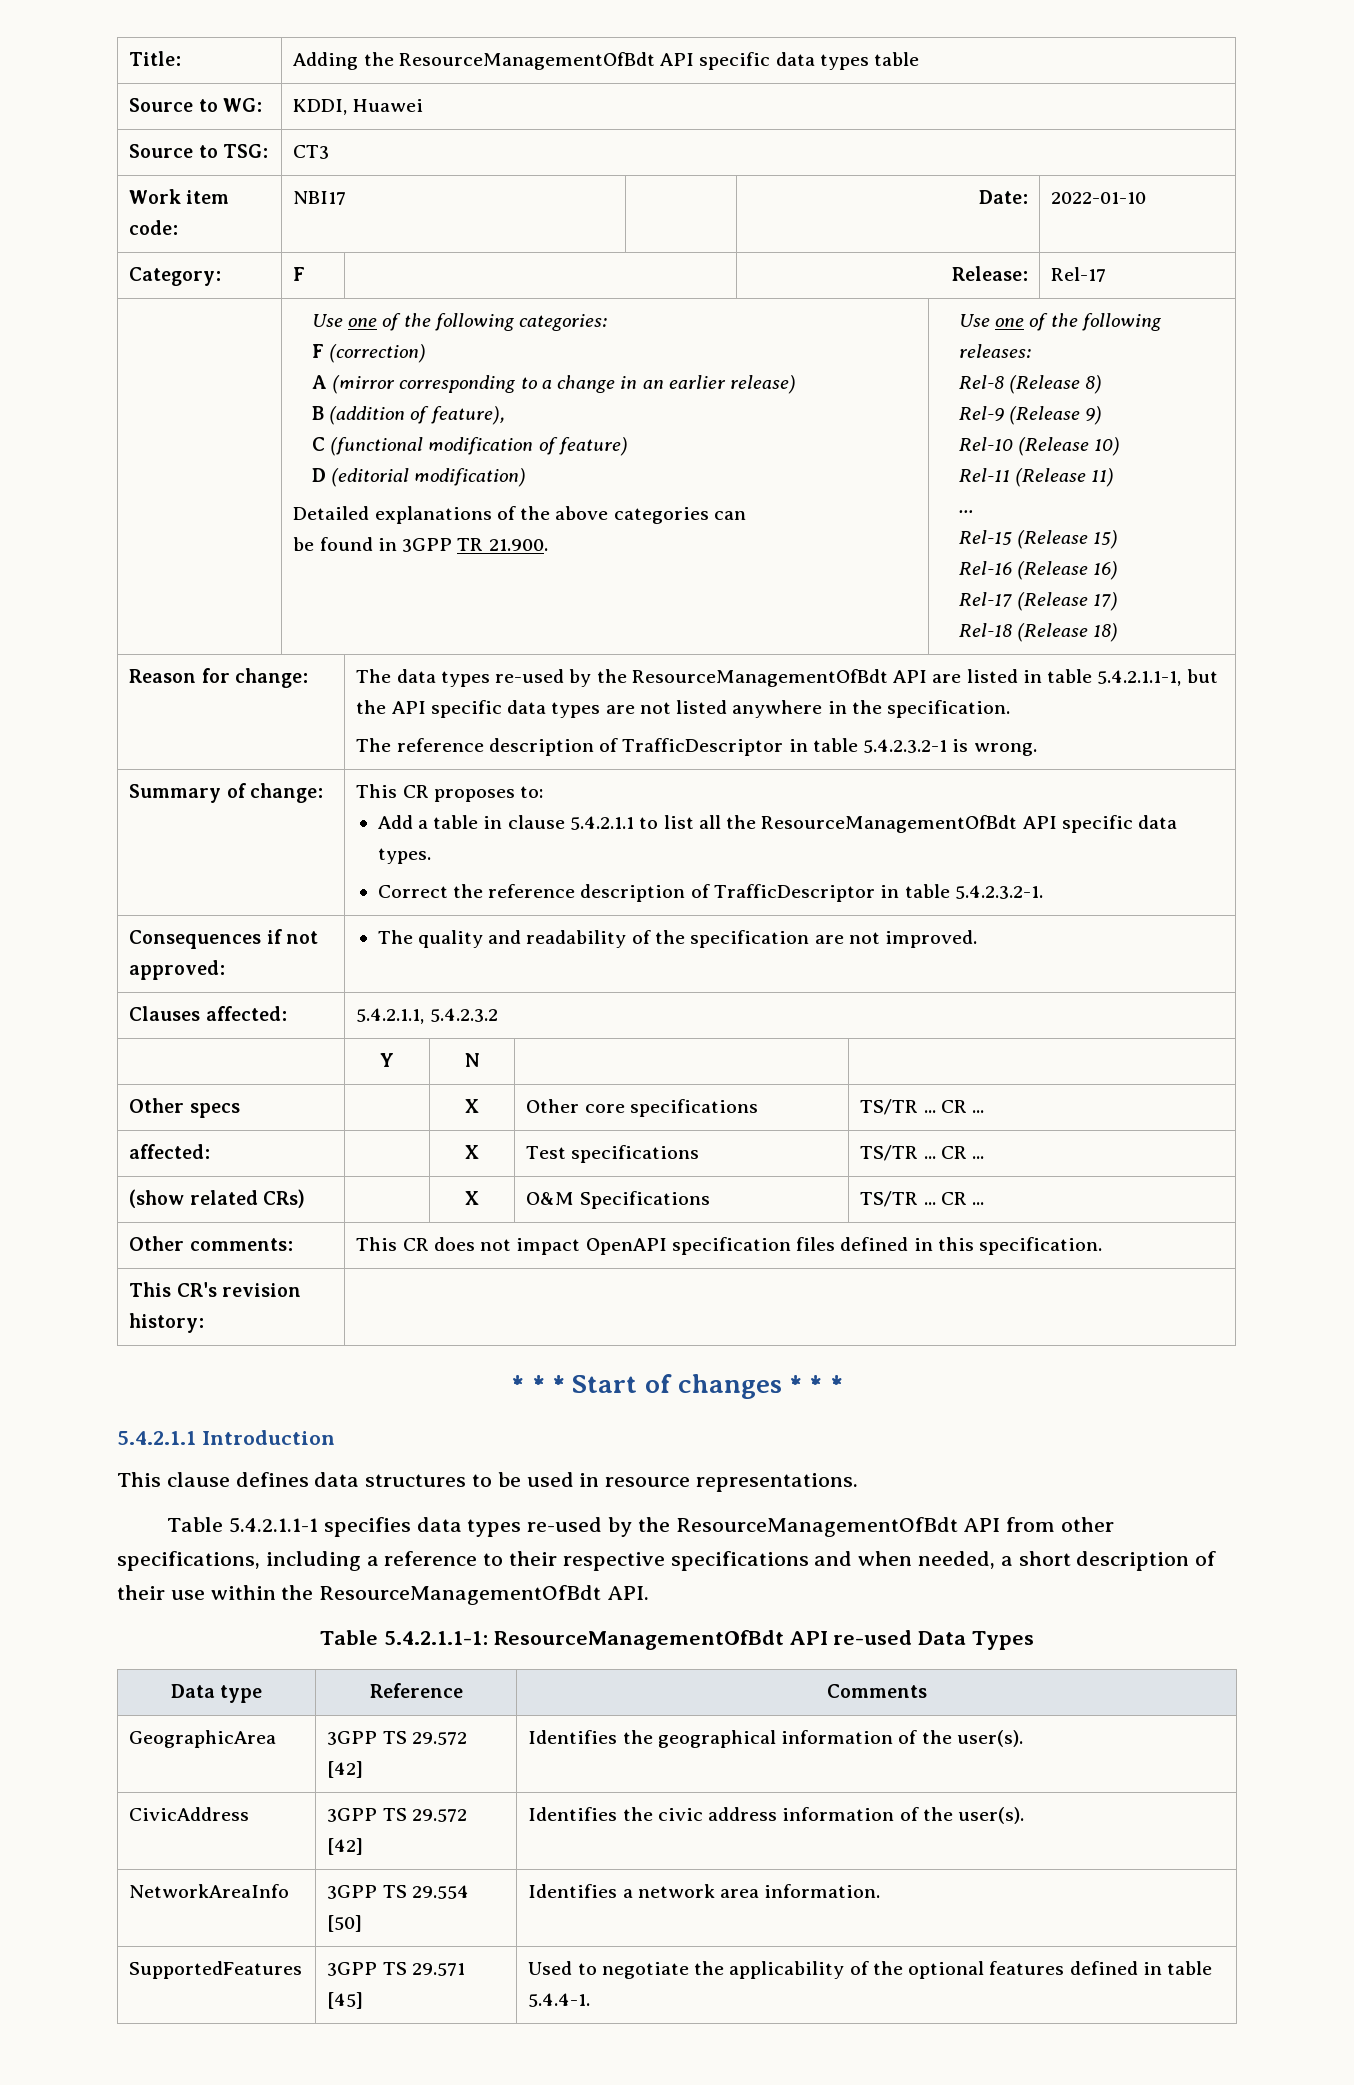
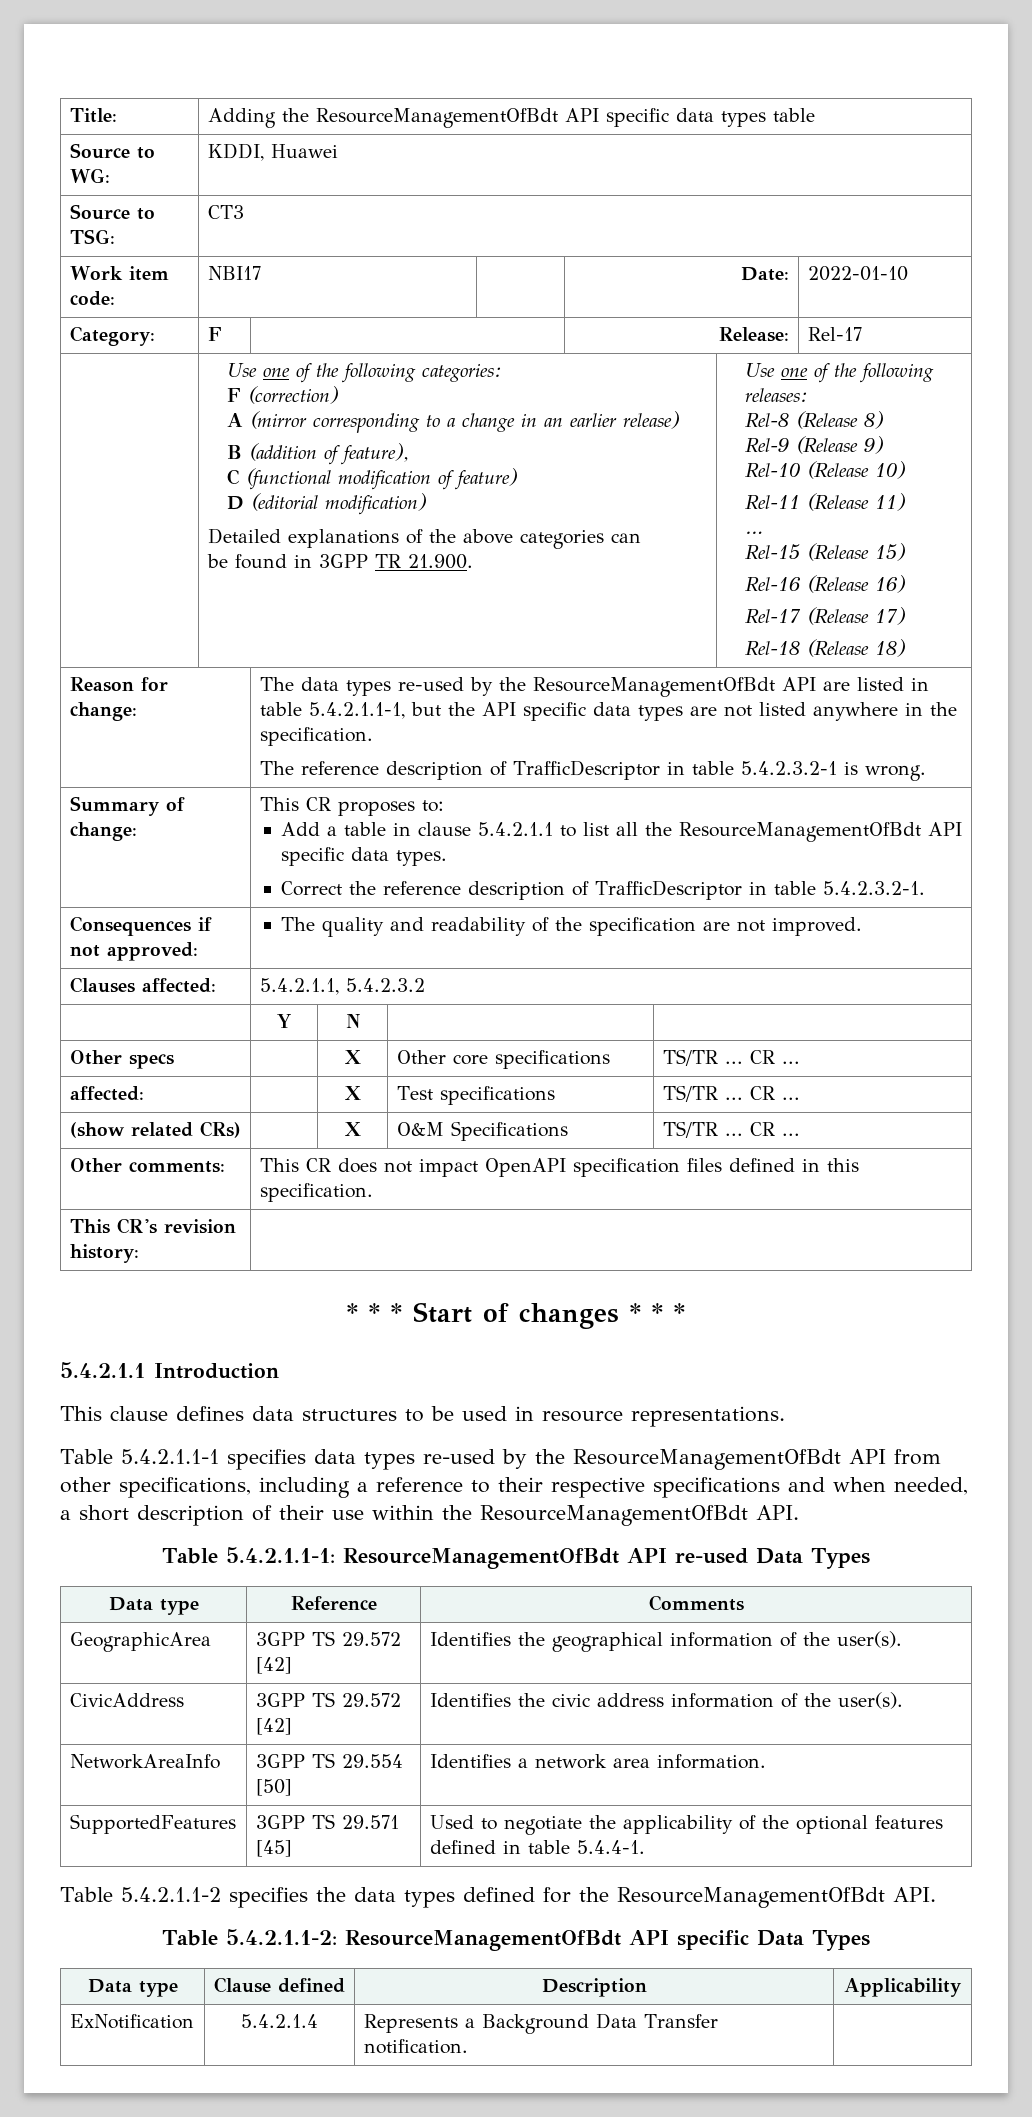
+ Table 5.4.2.1.1-2 specifies the data types defined for the ResourceManagementOfBdt API.
+ Table 5.4.2.1.1-2: ResourceManagementOfBdt API specific Data Types
+ Data type | Clause defined | Description | Applicability
+ ExNotification | 5.4.2.1.4 | Represents a Background Data Transfer notification. |

